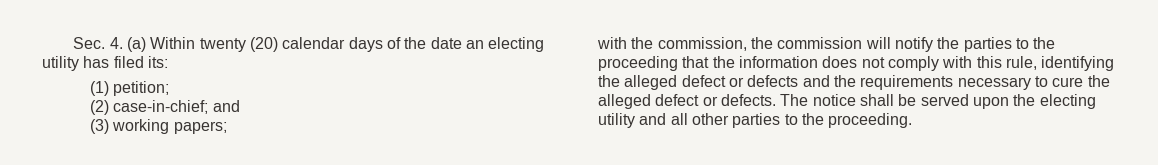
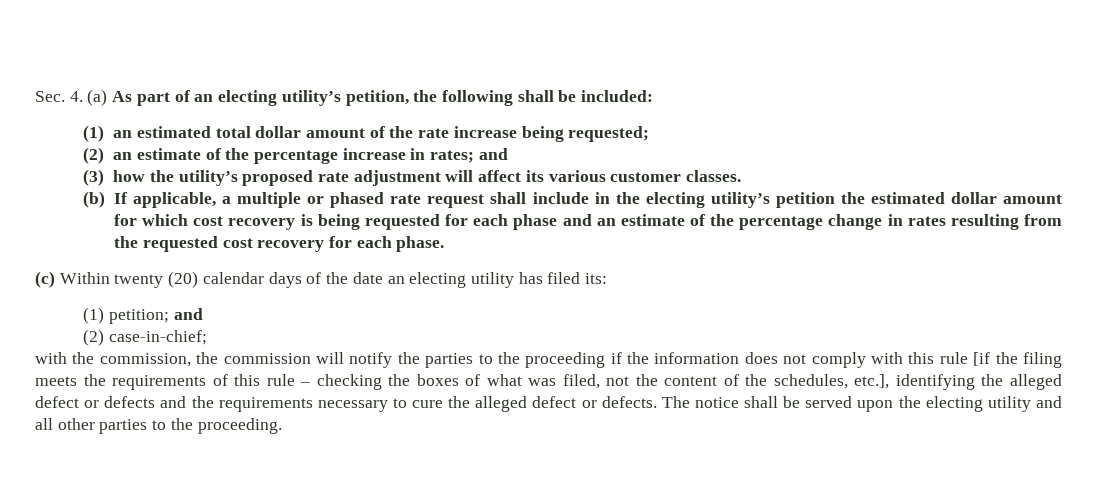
- Sec. 4. (a) Within twenty (20) calendar days of the date an electing utility has filed its:
+ Sec. 4. (a) As part of an electing utility’s petition, the following shall be included:
+ (1) an estimated total dollar amount of the rate increase being requested;
+ (2) an estimate of the percentage increase in rates; and
+ (3) how the utility’s proposed rate adjustment will affect its various customer classes.
+ (b) If applicable, a multiple or phased rate request shall include in the electing utility’s petition the estimated dollar amount for which cost recovery is being requested for each phase and an estimate of the percentage change in rates resulting from the requested cost recovery for each phase.
+ (c) Within twenty (20) calendar days of the date an electing utility has filed its:
- (1) petition;
+ (1) petition; and
- (2) case-in-chief; and
- (3) working papers;
+ (2) case-in-chief;
- with the commission, the commission will notify the parties to the proceeding that the information does not comply with this rule, identifying the alleged defect or defects and the requirements necessary to cure the alleged defect or defects.
+ with the commission, the commission will notify the parties to the proceeding if the information does not comply with this rule [if the filing meets the requirements of this rule – checking the boxes of what was filed, not the content of the schedules, etc.], identifying the alleged defect or defects and the requirements necessary to cure the alleged defect or defects.

